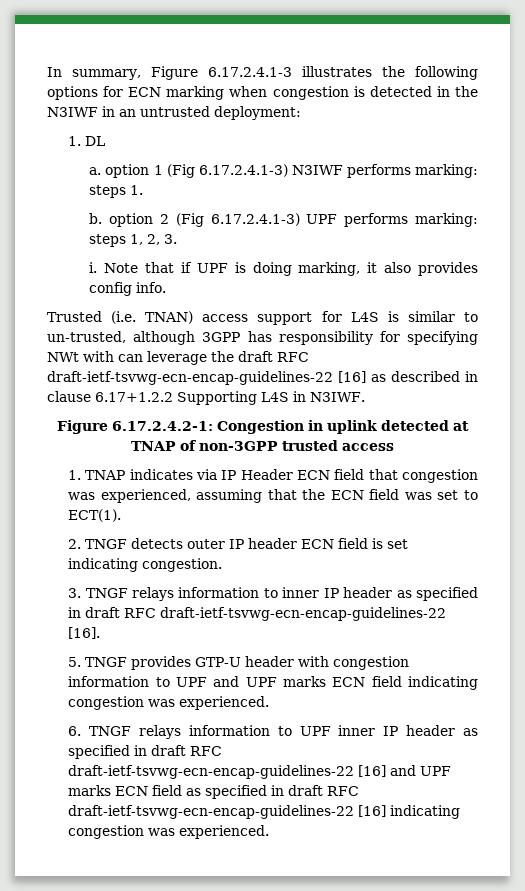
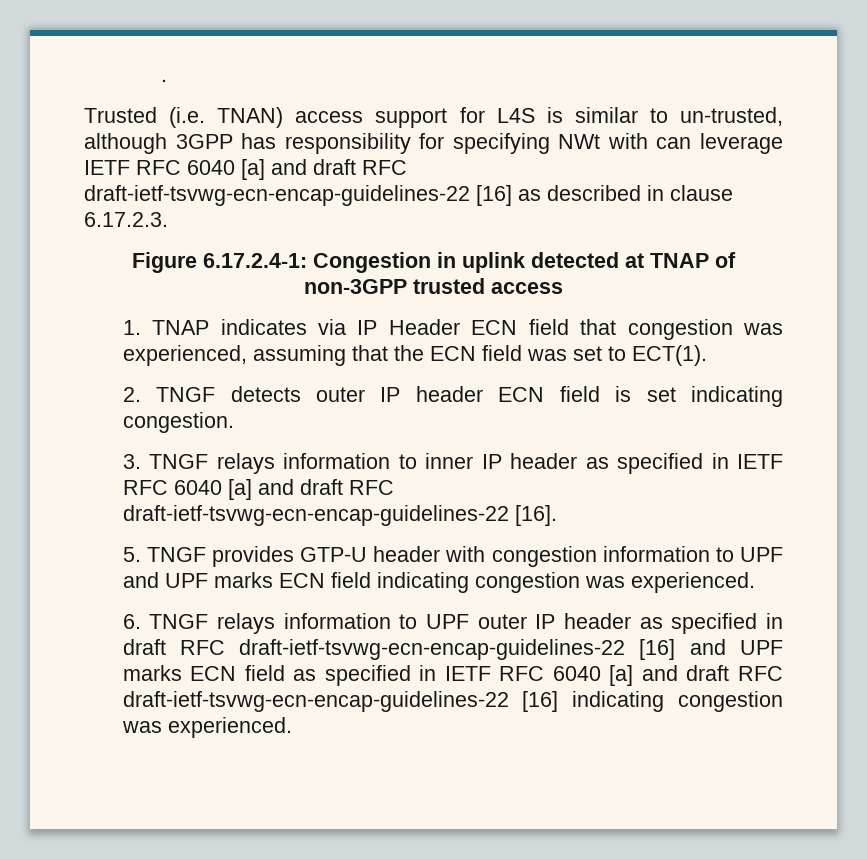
- In summary, Figure 6.17.2.4.1-3 illustrates the following options for ECN marking when congestion is detected in the N3IWF in an untrusted deployment:
- 1. DL
- a. option 1 (Fig 6.17.2.4.1-3) N3IWF performs marking: steps 1.
- b. option 2 (Fig 6.17.2.4.1-3) UPF performs marking: steps 1, 2, 3.
- i. Note that if UPF is doing marking, it also provides config info.
+ .
- Trusted (i.e. TNAN) access support for L4S is similar to un-trusted, although 3GPP has responsibility for specifying NWt with can leverage the draft RFC draft-ietf-tsvwg-ecn-encap-guidelines-22 [16] as described in clause 6.17+1.2.2 Supporting L4S in N3IWF.
- Figure 6.17.2.4.2-1: Congestion in uplink detected at TNAP of non-3GPP trusted access
+ Trusted (i.e. TNAN) access support for L4S is similar to un-trusted, although 3GPP has responsibility for specifying NWt with can leverage IETF RFC 6040 [a] and draft RFC draft-ietf-tsvwg-ecn-encap-guidelines-22 [16] as described in clause 6.17.2.3.
+ Figure 6.17.2.4-1: Congestion in uplink detected at TNAP of non-3GPP trusted access
- 3. TNGF relays information to inner IP header as specified in draft RFC draft-ietf-tsvwg-ecn-encap-guidelines-22 [16].
+ 3. TNGF relays information to inner IP header as specified in IETF RFC 6040 [a] and draft RFC draft-ietf-tsvwg-ecn-encap-guidelines-22 [16].
- 6. TNGF relays information to UPF inner IP header as specified in draft RFC draft-ietf-tsvwg-ecn-encap-guidelines-22 [16] and UPF marks ECN field as specified in draft RFC draft-ietf-tsvwg-ecn-encap-guidelines-22 [16] indicating congestion was experienced.
+ 6. TNGF relays information to UPF outer IP header as specified in draft RFC draft-ietf-tsvwg-ecn-encap-guidelines-22 [16] and UPF marks ECN field as specified in IETF RFC 6040 [a] and draft RFC draft-ietf-tsvwg-ecn-encap-guidelines-22 [16] indicating congestion was experienced.

